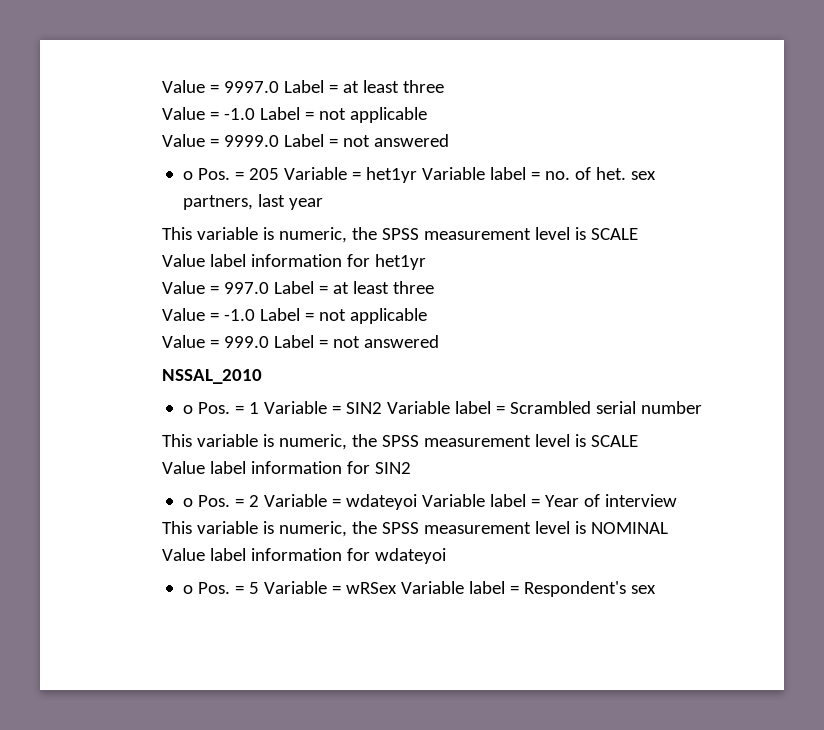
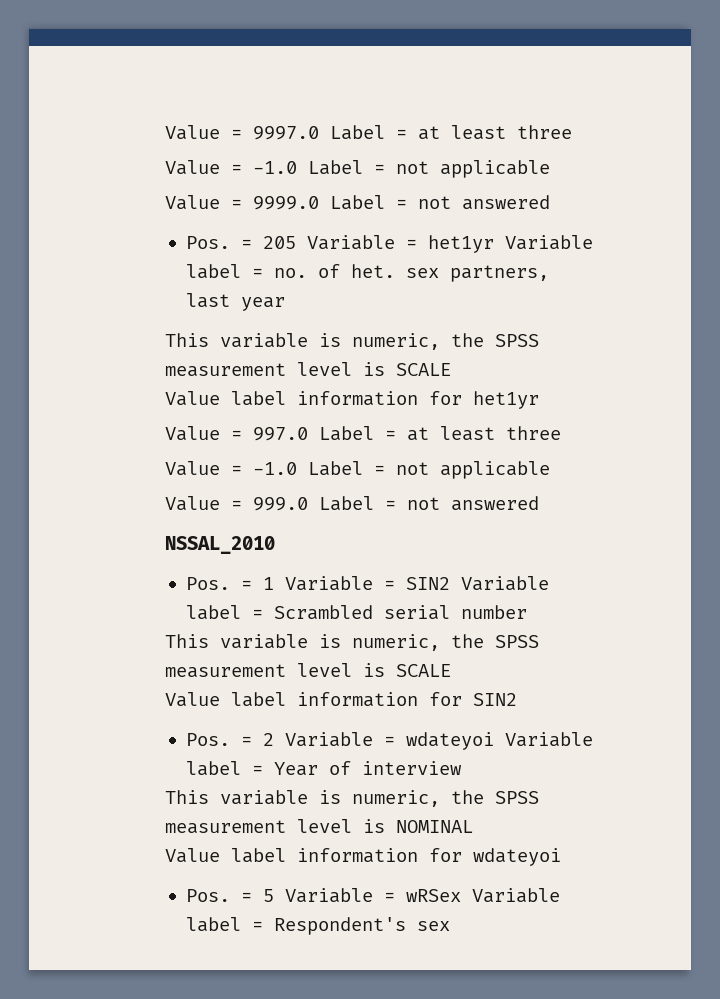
- o Pos. = 205 Variable = het1yr Variable label = no. of het. sex partners, last year
+ Pos. = 205 Variable = het1yr Variable label = no. of het. sex partners, last year
- o Pos. = 1 Variable = SIN2 Variable label = Scrambled serial number
+ Pos. = 1 Variable = SIN2 Variable label = Scrambled serial number
- o Pos. = 2 Variable = wdateyoi Variable label = Year of interview
+ Pos. = 2 Variable = wdateyoi Variable label = Year of interview
- o Pos. = 5 Variable = wRSex Variable label = Respondent's sex
+ Pos. = 5 Variable = wRSex Variable label = Respondent's sex

